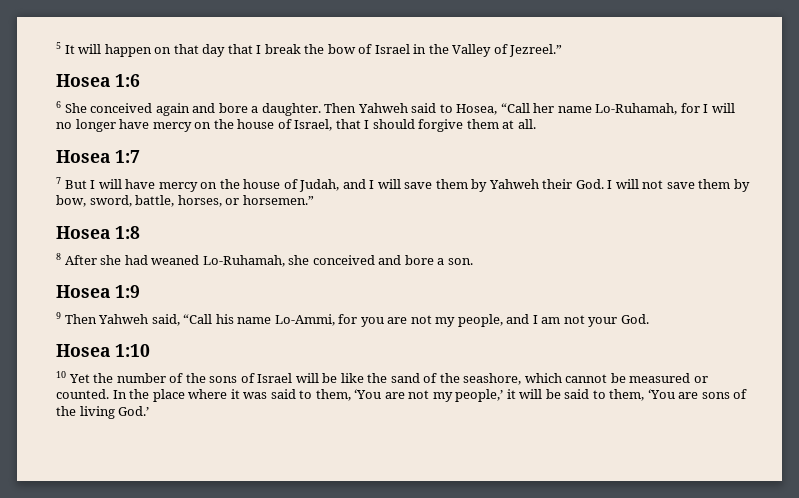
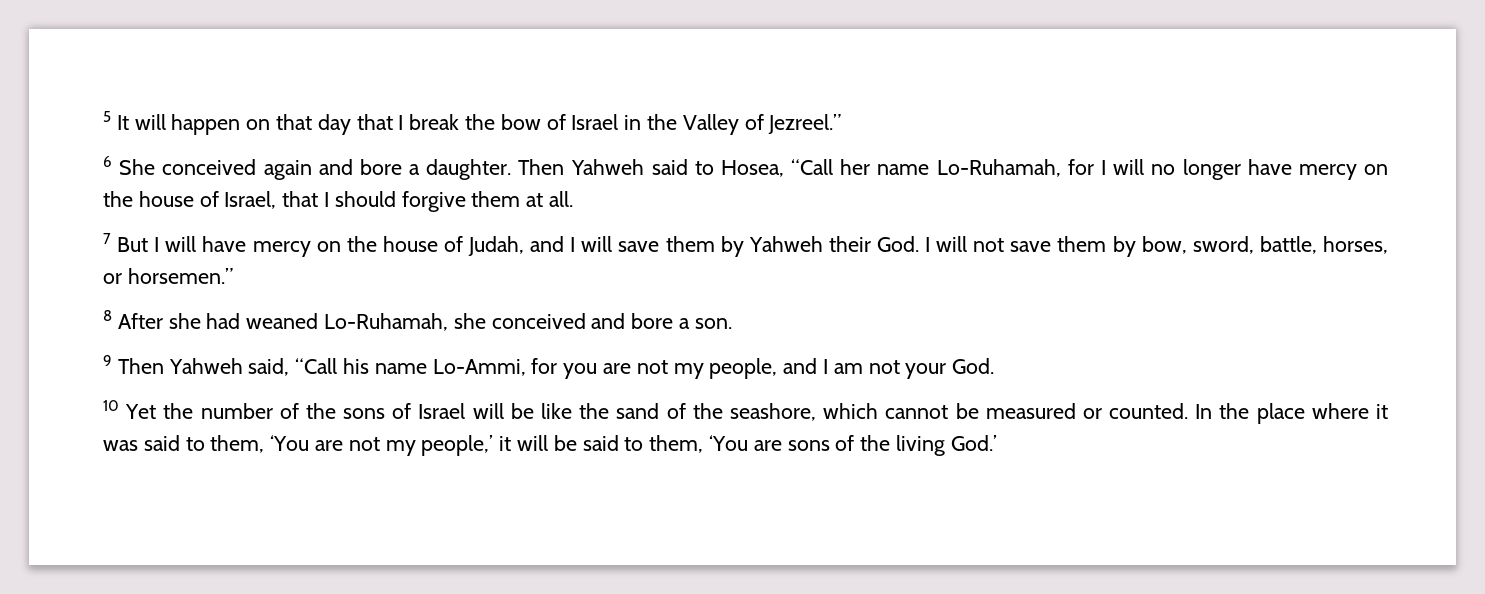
- Hosea 1:6
- Hosea 1:7
- Hosea 1:8
- Hosea 1:9
- Hosea 1:10

